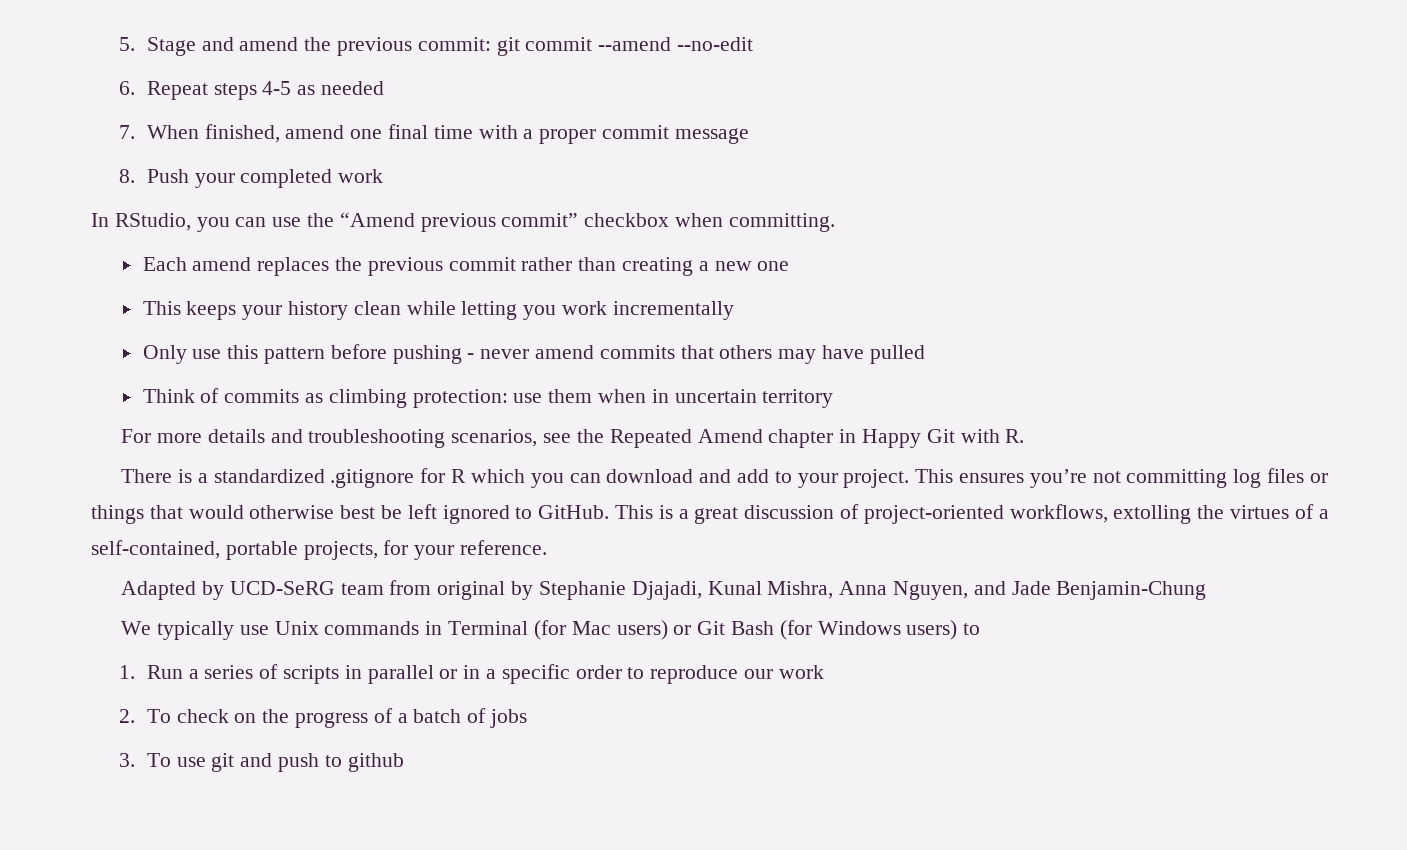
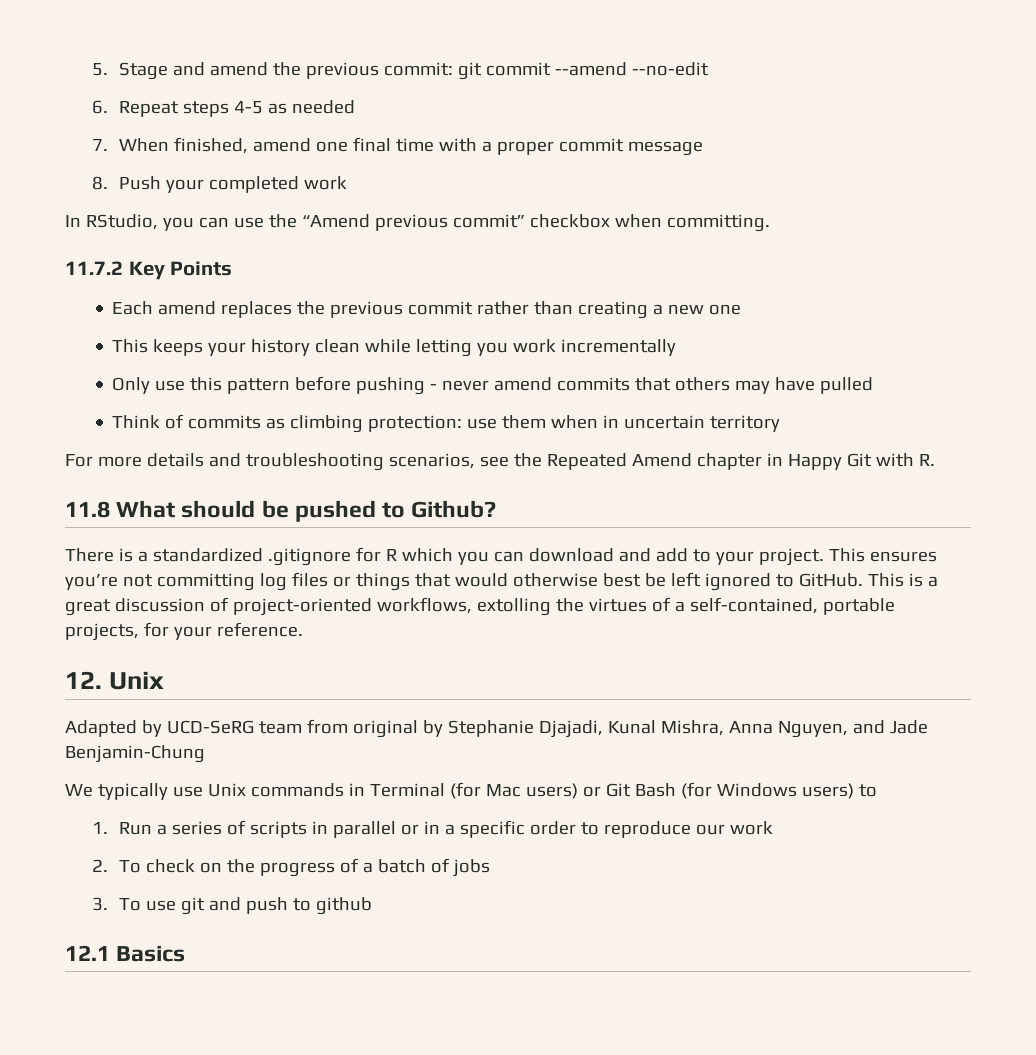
+ 11.7.2 Key Points
+ 11.8 What should be pushed to Github?
+ 12. Unix
+ 12.1 Basics

